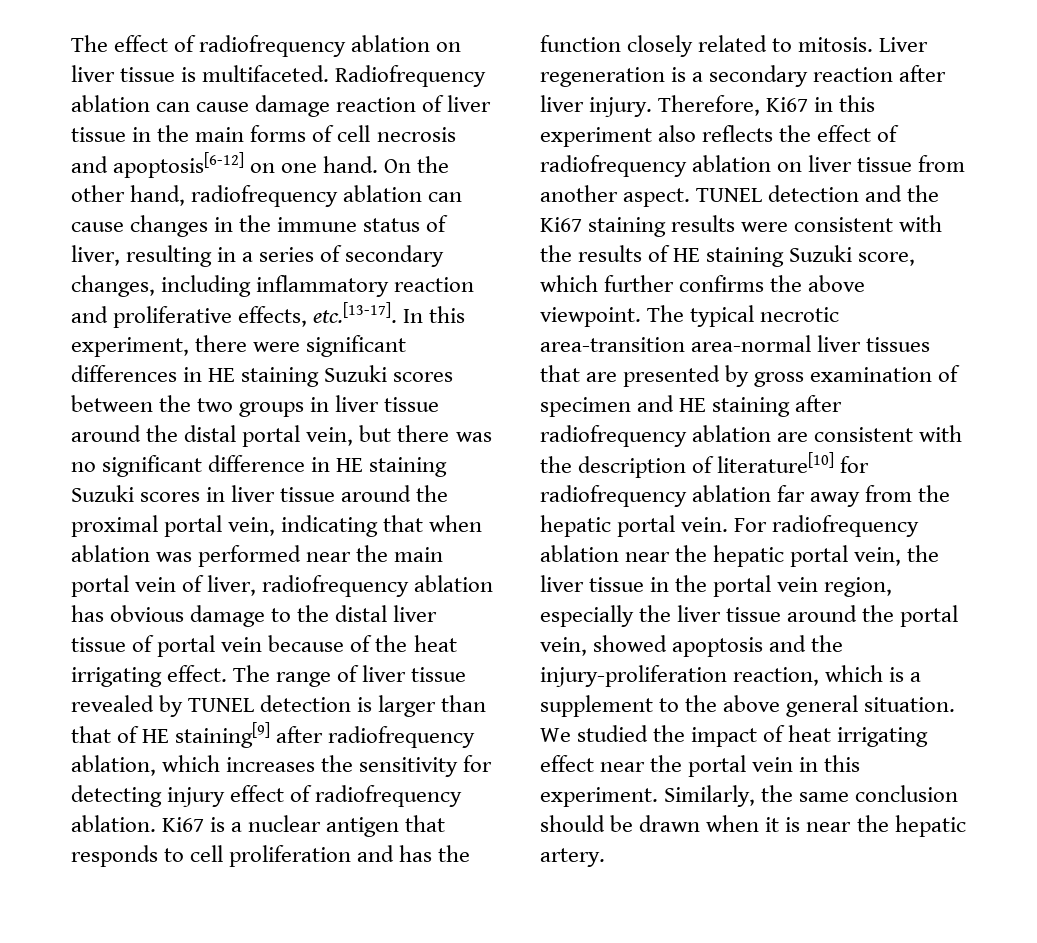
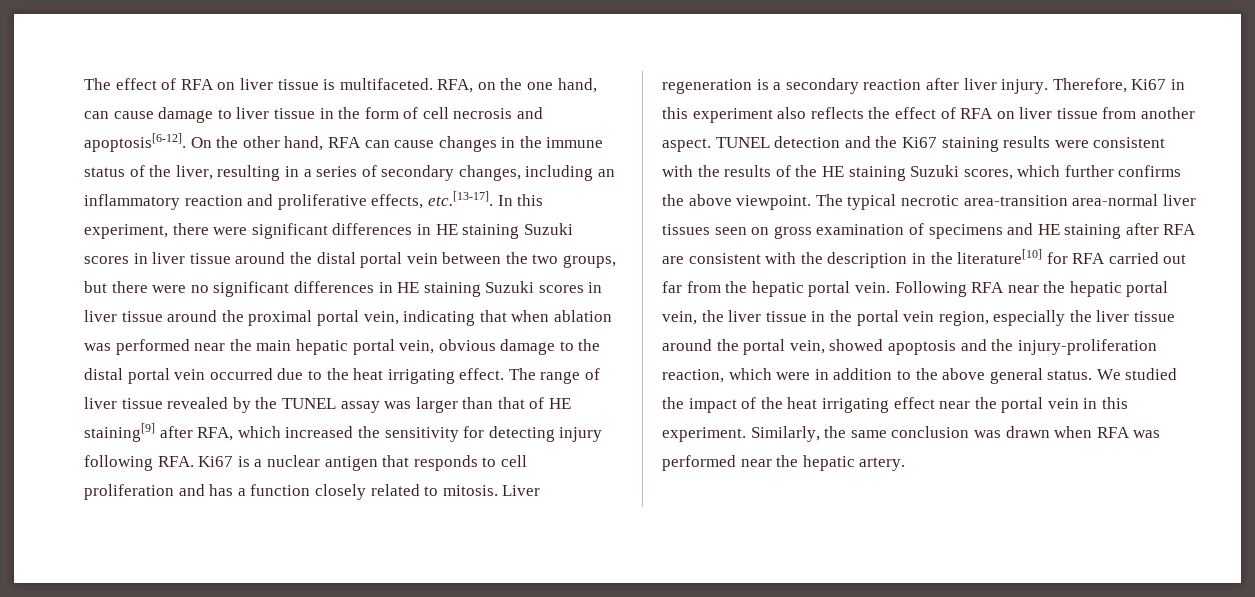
- The effect of radiofrequency ablation on liver tissue is multifaceted.
+ The effect of RFA on liver tissue is multifaceted.
- Radiofrequency ablation can cause damage reaction of liver tissue in the main forms of cell necrosis and apoptosis[6-12] on one hand.
+ RFA, on the one hand, can cause damage to liver tissue in the form of cell necrosis and apoptosis[6-12].
- On the other hand, radiofrequency ablation can cause changes in the immune status of liver, resulting in a series of secondary changes, including inflammatory reaction and proliferative effects, etc.[13-17]. In this experiment, there were significant differences in HE staining Suzuki scores between the two groups in liver tissue around the distal portal vein, but there was no significant difference in HE staining Suzuki scores in liver tissue around the proximal portal vein, indicating that when ablation was performed near the main portal vein of liver, radiofrequency ablation has obvious damage to the distal liver tissue of portal vein because of the heat irrigating effect.
+ On the other hand, RFA can cause changes in the immune status of the liver, resulting in a series of secondary changes, including an inflammatory reaction and proliferative effects, etc.[13-17]. In this experiment, there were significant differences in HE staining Suzuki scores in liver tissue around the distal portal vein between the two groups, but there were no significant differences in HE staining Suzuki scores in liver tissue around the proximal portal vein, indicating that when ablation was performed near the main hepatic portal vein, obvious damage to the distal portal vein occurred due to the heat irrigating effect.
- The range of liver tissue revealed by TUNEL detection is larger than that of HE staining[9] after radiofrequency ablation, which increases the sensitivity for detecting injury effect of radiofrequency ablation. Ki67 is a nuclear antigen that responds to cell proliferation and has the function closely related to mitosis.
+ The range of liver tissue revealed by the TUNEL assay was larger than that of HE staining[9] after RFA, which increased the sensitivity for detecting injury following RFA. Ki67 is a nuclear antigen that responds to cell proliferation and has a function closely related to mitosis.
- Therefore, Ki67 in this experiment also reflects the effect of radiofrequency ablation on liver tissue from another aspect.
+ Therefore, Ki67 in this experiment also reflects the effect of RFA on liver tissue from another aspect.
- TUNEL detection and the Ki67 staining results were consistent with the results of HE staining Suzuki score, which further confirms the above viewpoint.
+ TUNEL detection and the Ki67 staining results were consistent with the results of the HE staining Suzuki scores, which further confirms the above viewpoint.
- The typical necrotic area-transition area-normal liver tissues that are presented by gross examination of specimen and HE staining after radiofrequency ablation are consistent with the description of literature[10] for radiofrequency ablation far away from the hepatic portal vein.
+ The typical necrotic area-transition area-normal liver tissues seen on gross examination of specimens and HE staining after RFA are consistent with the description in the literature[10] for RFA carried out far from the hepatic portal vein.
- For radiofrequency ablation near the hepatic portal vein, the liver tissue in the portal vein region, especially the liver tissue around the portal vein, showed apoptosis and the injury-proliferation reaction, which is a supplement to the above general situation.
+ Following RFA near the hepatic portal vein, the liver tissue in the portal vein region, especially the liver tissue around the portal vein, showed apoptosis and the injury-proliferation reaction, which were in addition to the above general status.
- We studied the impact of heat irrigating effect near the portal vein in this experiment.
+ We studied the impact of the heat irrigating effect near the portal vein in this experiment.
- Similarly, the same conclusion should be drawn when it is near the hepatic artery.
+ Similarly, the same conclusion was drawn when RFA was performed near the hepatic artery.

